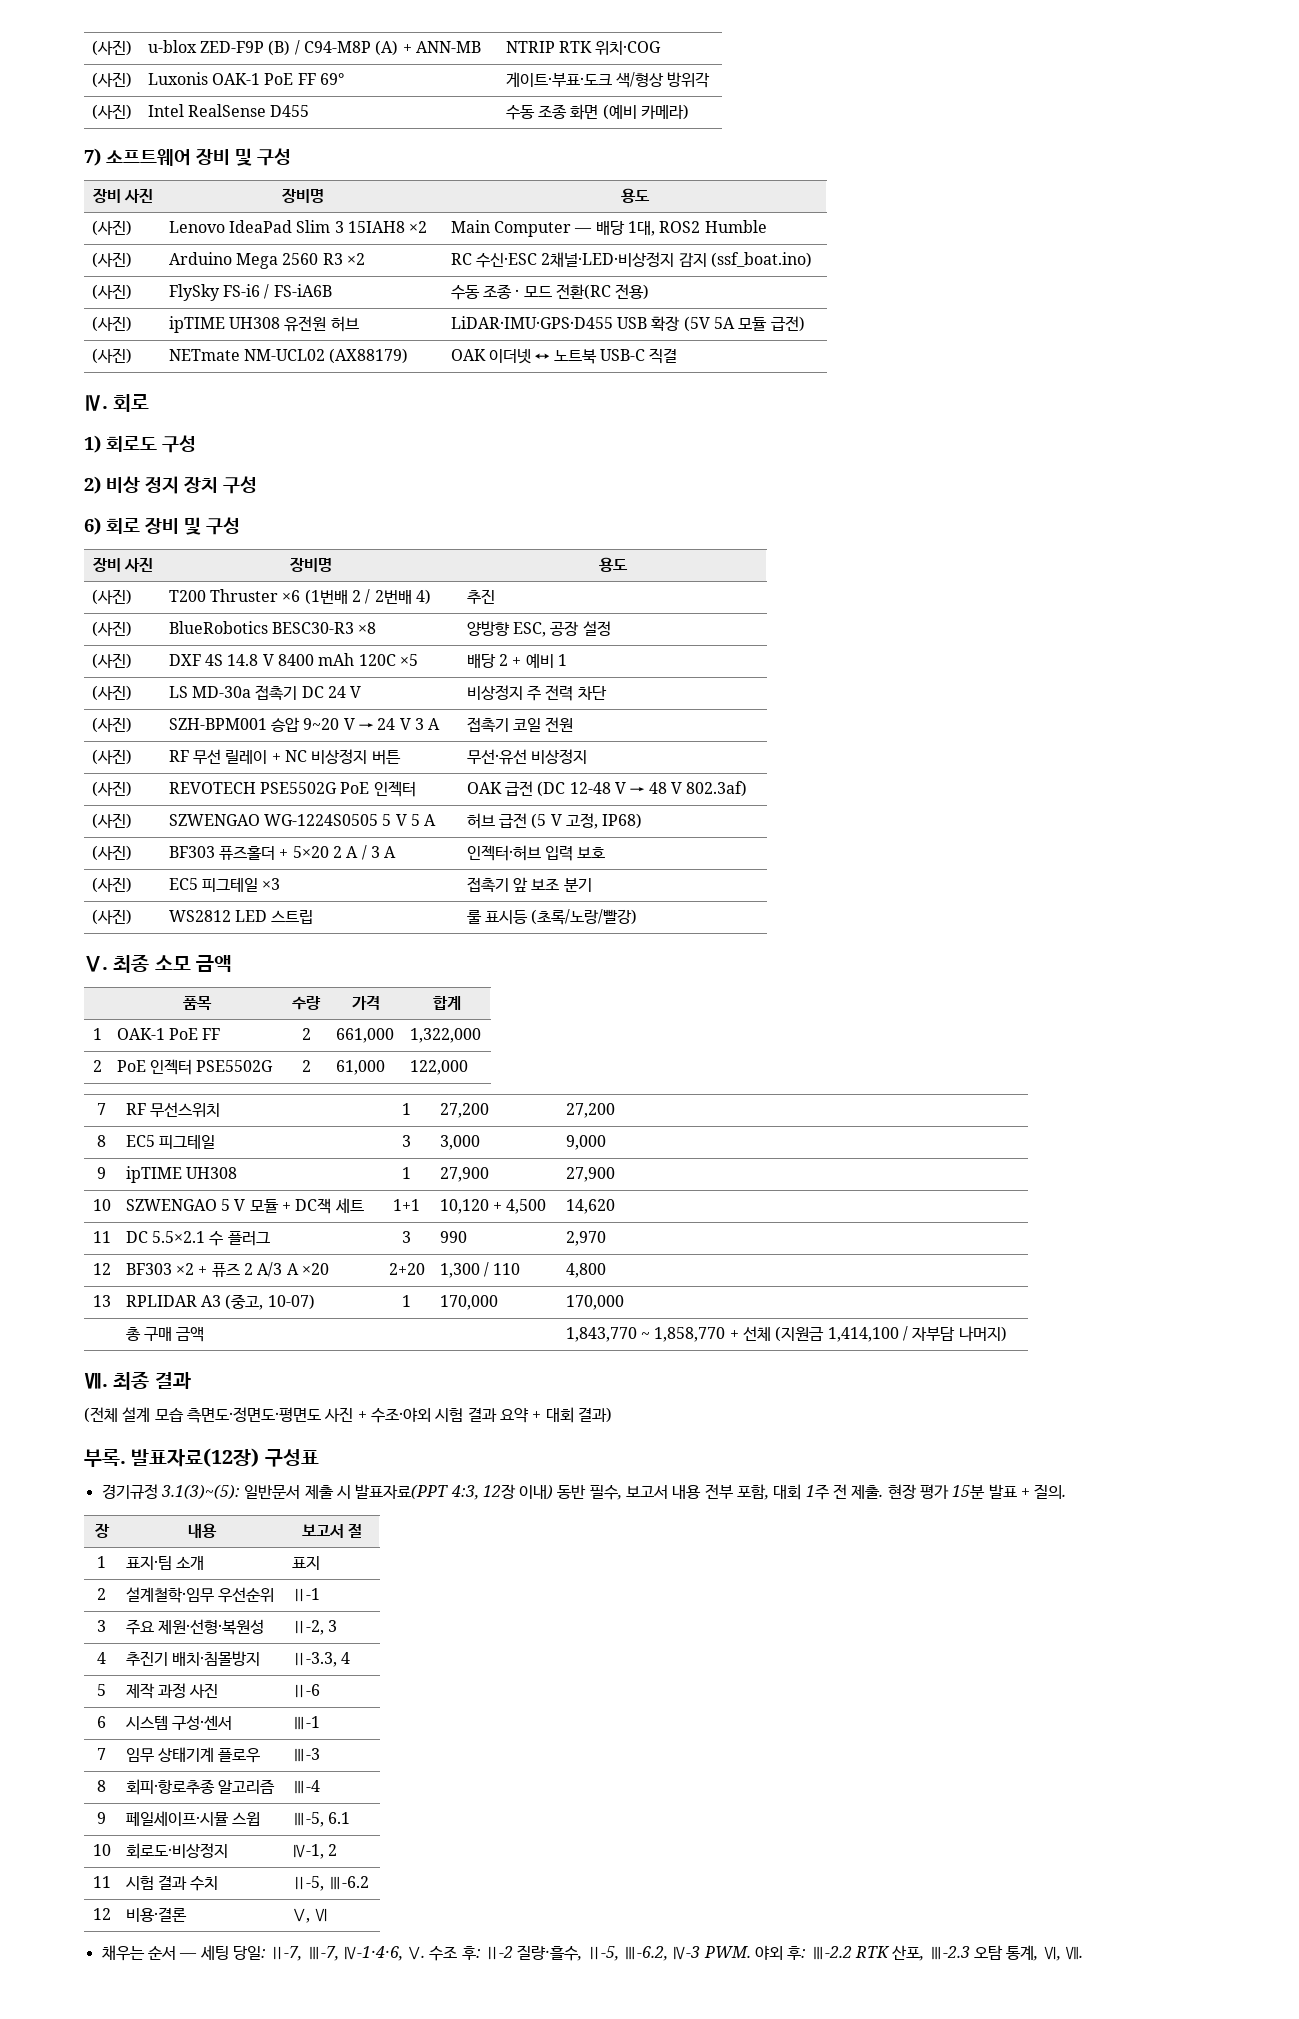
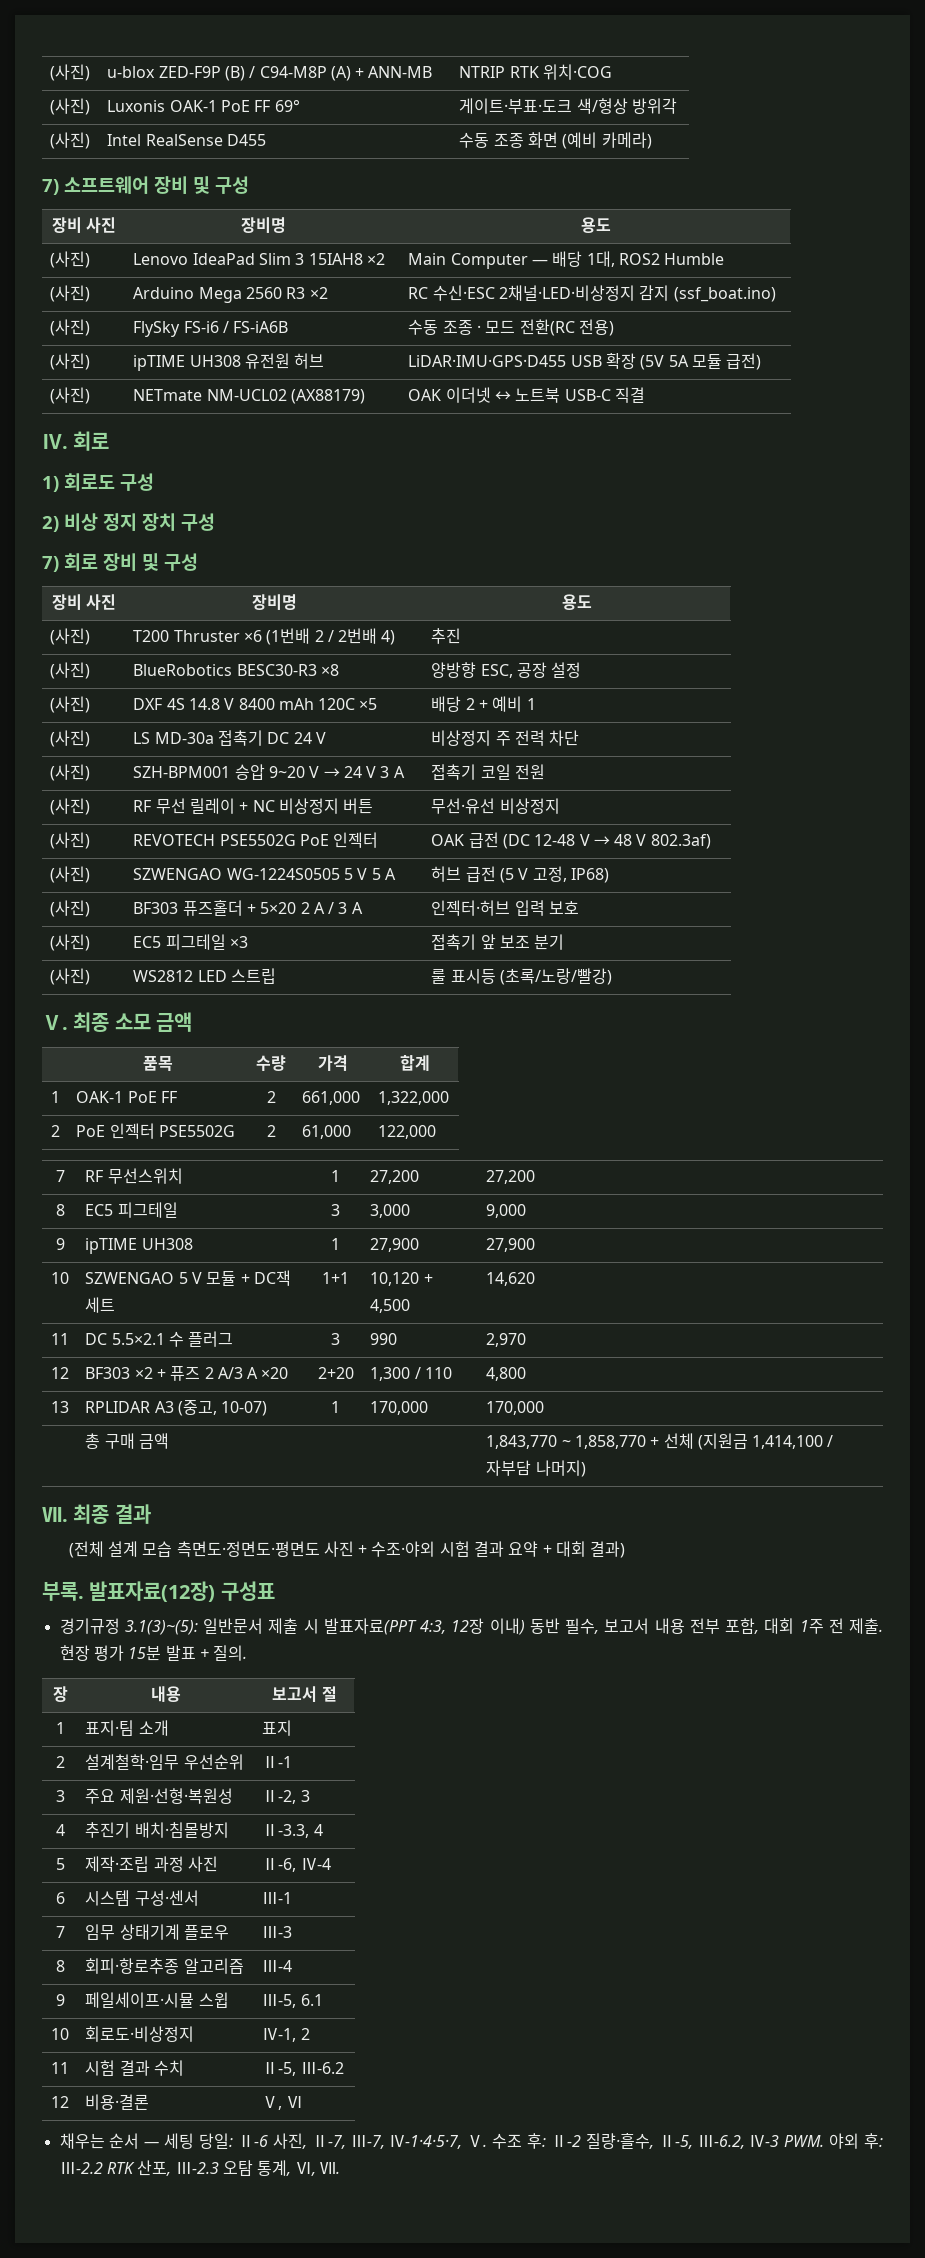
- 6) 회로 장비 및 구성
+ 7) 회로 장비 및 구성
- 5 | 제작 과정 사진 | Ⅱ-6
+ 5 | 제작·조립 과정 사진 | Ⅱ-6, Ⅳ-4
- 채우는 순서 — 세팅 당일: Ⅱ-7, Ⅲ-7, Ⅳ-1·4·6, Ⅴ. 수조 후: Ⅱ-2 질량·흘수, Ⅱ-5, Ⅲ-6.2, Ⅳ-3 PWM. 야외 후: Ⅲ-2.2 RTK 산포, Ⅲ-2.3 오탐 통계, Ⅵ, Ⅶ.
+ 채우는 순서 — 세팅 당일: Ⅱ-6 사진, Ⅱ-7, Ⅲ-7, Ⅳ-1·4·5·7, Ⅴ. 수조 후: Ⅱ-2 질량·흘수, Ⅱ-5, Ⅲ-6.2, Ⅳ-3 PWM. 야외 후: Ⅲ-2.2 RTK 산포, Ⅲ-2.3 오탐 통계, Ⅵ, Ⅶ.

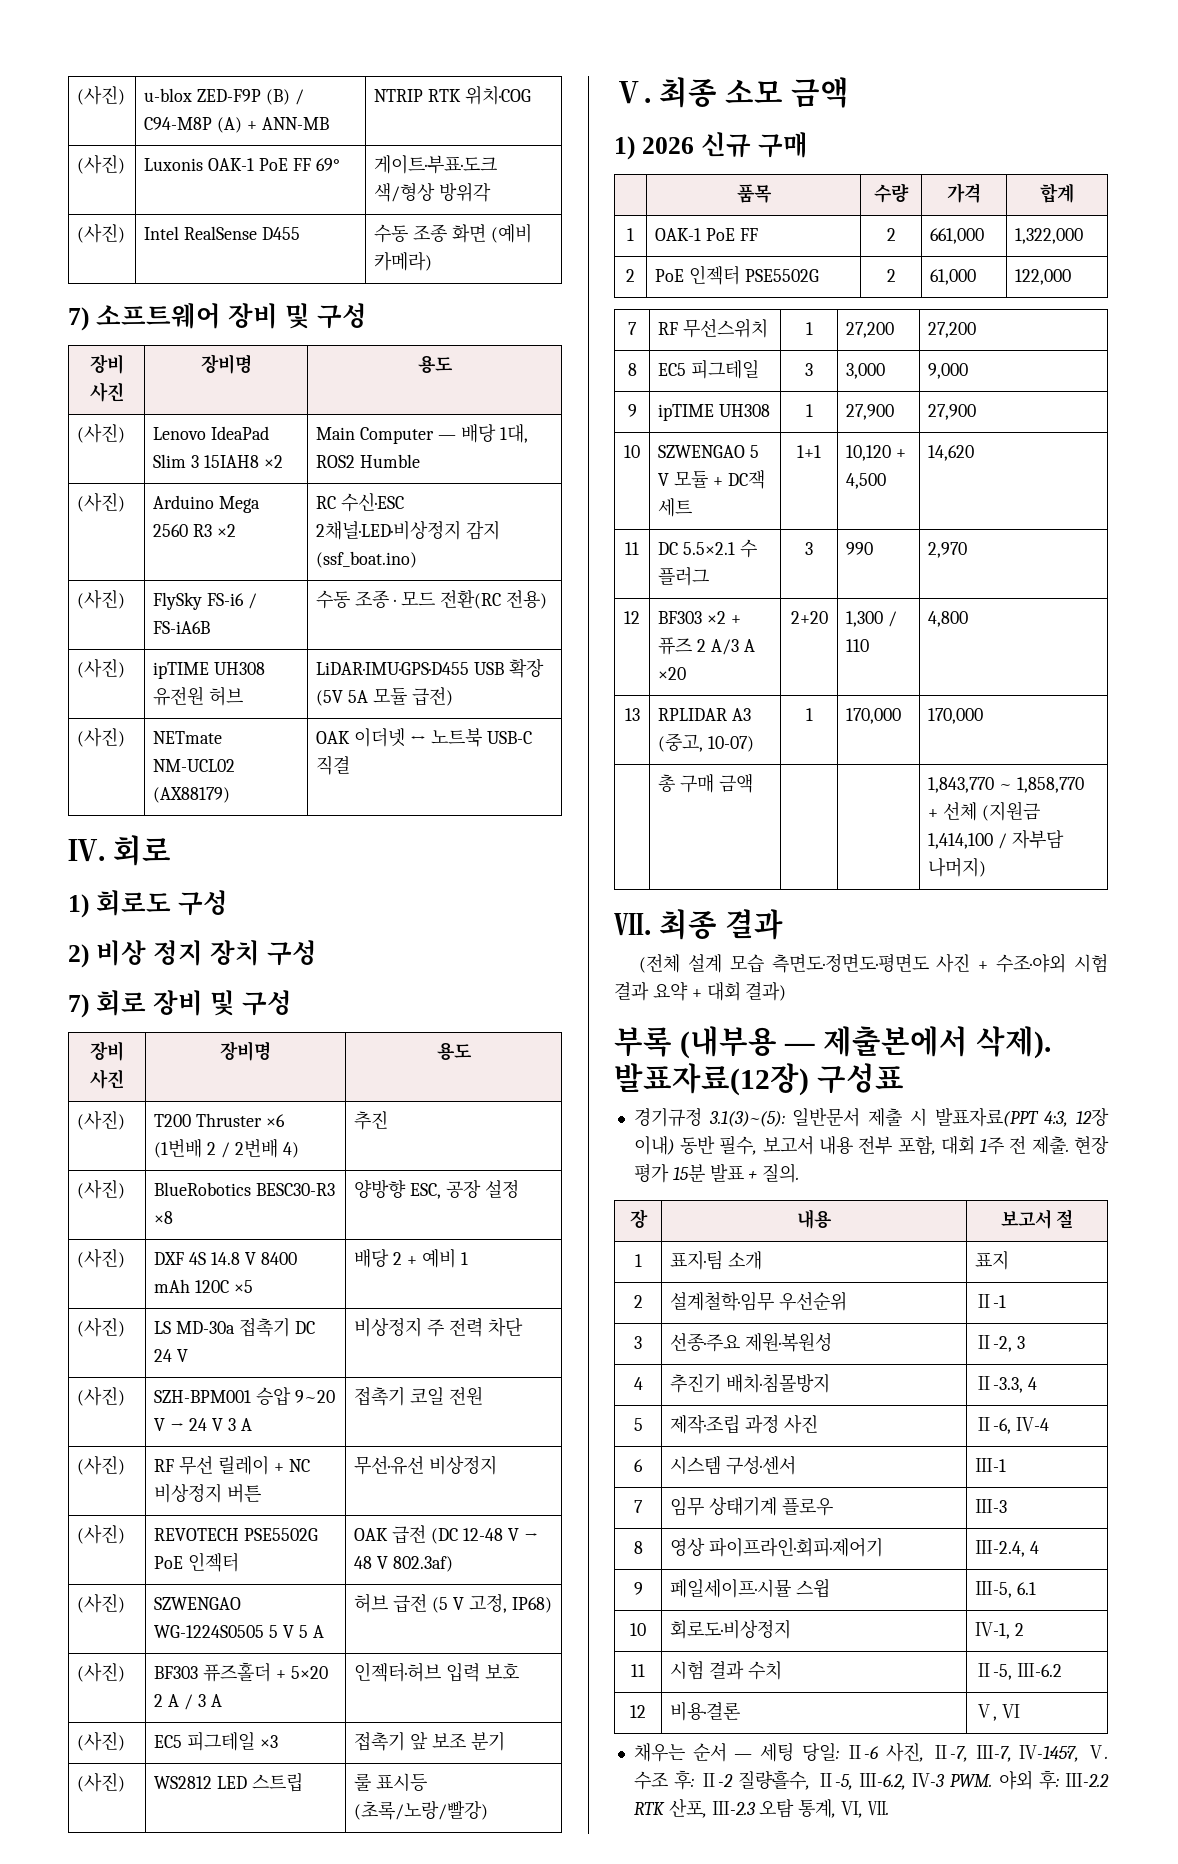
+ 1) 2026 신규 구매
- 부록.
+ 부록 (내부용 — 제출본에서 삭제).
- 3 | 주요 제원·선형·복원성 | Ⅱ-2, 3
+ 3 | 선종·주요 제원·복원성 | Ⅱ-2, 3
- 8 | 회피·항로추종 알고리즘 | Ⅲ-4
+ 8 | 영상 파이프라인·회피·제어기 | Ⅲ-2.4, 4

